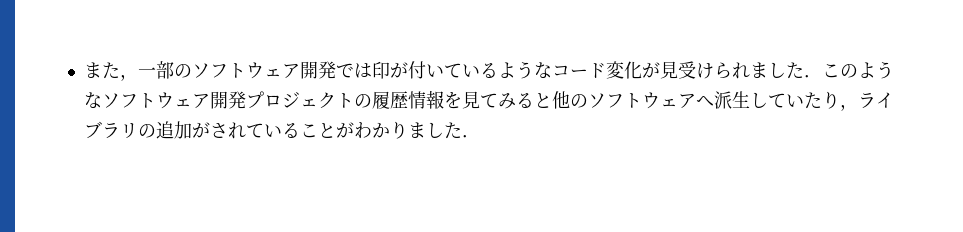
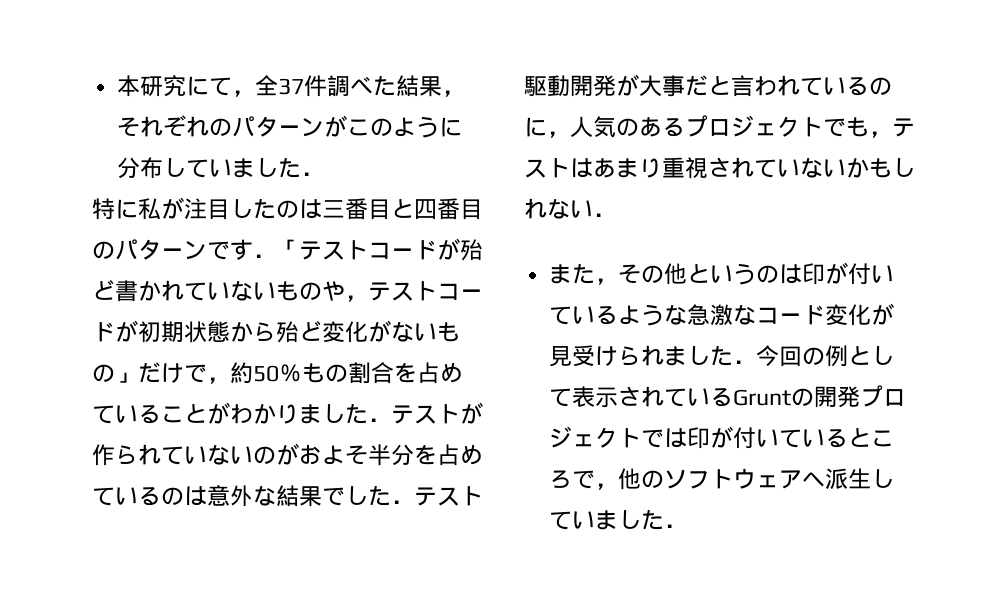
- また，一部のソフトウェア開発では印が付いているようなコード変化が見受けられました．このようなソフトウェア開発プロジェクトの履歴情報を見てみると他のソフトウェアへ派生していたり，ライブラリの追加がされていることがわかりました．
+ 本研究にて，全37件調べた結果，それぞれのパターンがこのように分布していました．
+ 特に私が注目したのは三番目と四番目のパターンです．「テストコードが殆ど書かれていないものや，テストコードが初期状態から殆ど変化がないもの」だけで，約50％もの割合を占めていることがわかりました．テストが作られていないのがおよそ半分を占めているのは意外な結果でした．テスト駆動開発が大事だと言われているのに，人気のあるプロジェクトでも，テストはあまり重視されていないかもしれない．
+ また，その他というのは印が付いているような急激なコード変化が見受けられました．今回の例として表示されているGruntの開発プロジェクトでは印が付いているところで，他のソフトウェアへ派生していました．

